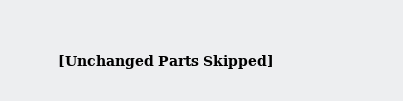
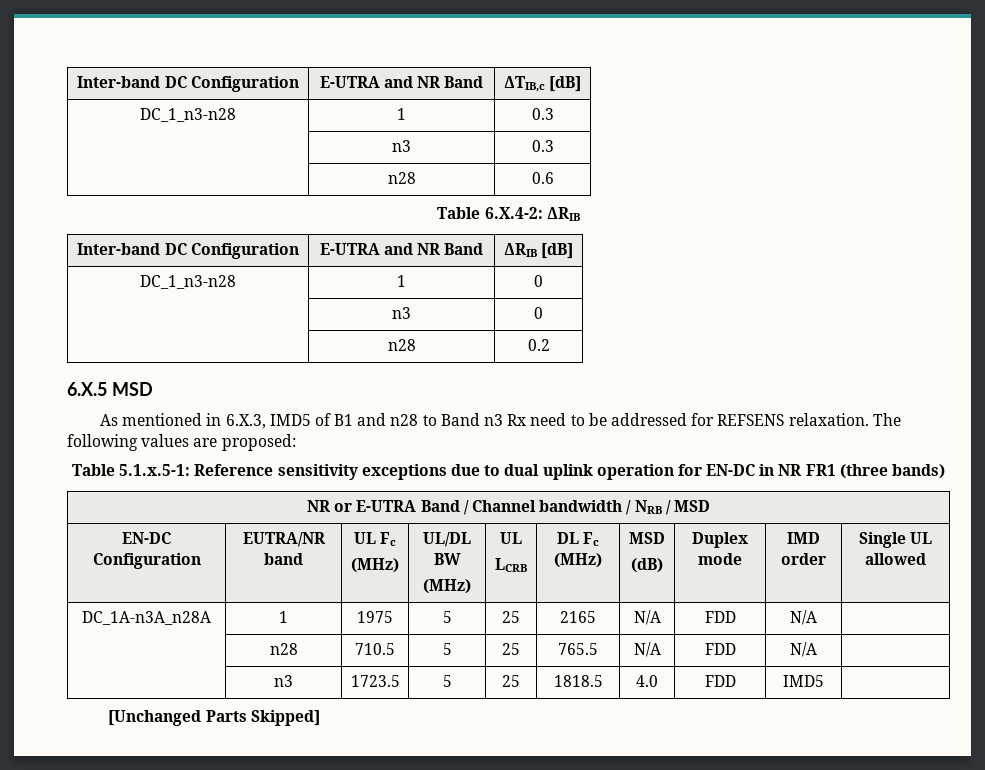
+ Inter-band DC Configuration | E-UTRA and NR Band | ΔTIB,c [dB]
+ DC_1_n3-n28 | 1 | 0.3
+ | n3 | 0.3
+ | n28 | 0.6
+ Table 6.X.4-2: ΔRIB
+ Inter-band DC Configuration | E-UTRA and NR Band | ΔRIB [dB]
+ DC_1_n3-n28 | 1 | 0
+ | n3 | 0
+ | n28 | 0.2
+ 6.X.5 MSD
+ As mentioned in 6.X.3, IMD5 of B1 and n28 to Band n3 Rx need to be addressed for REFSENS relaxation. The following values are proposed:
+ Table 5.1.x.5-1: Reference sensitivity exceptions due to dual uplink operation for EN-DC in NR FR1 (three bands)
+ NR or E-UTRA Band / Channel bandwidth / NRB / MSD
+ EN-DC Configuration | EUTRA/NR band | UL Fc
+ (MHz) | UL/DL BW
+ (MHz) | UL
+ LCRB | DL Fc (MHz) | MSD
+ (dB) | Duplex mode | IMD order | Single UL allowed
+ DC_1A-n3A_n28A | 1 | 1975 | 5 | 25 | 2165 | N/A | FDD | N/A |
+ | n28 | 710.5 | 5 | 25 | 765.5 | N/A | FDD | N/A |
+ | n3 | 1723.5 | 5 | 25 | 1818.5 | 4.0 | FDD | IMD5 |

